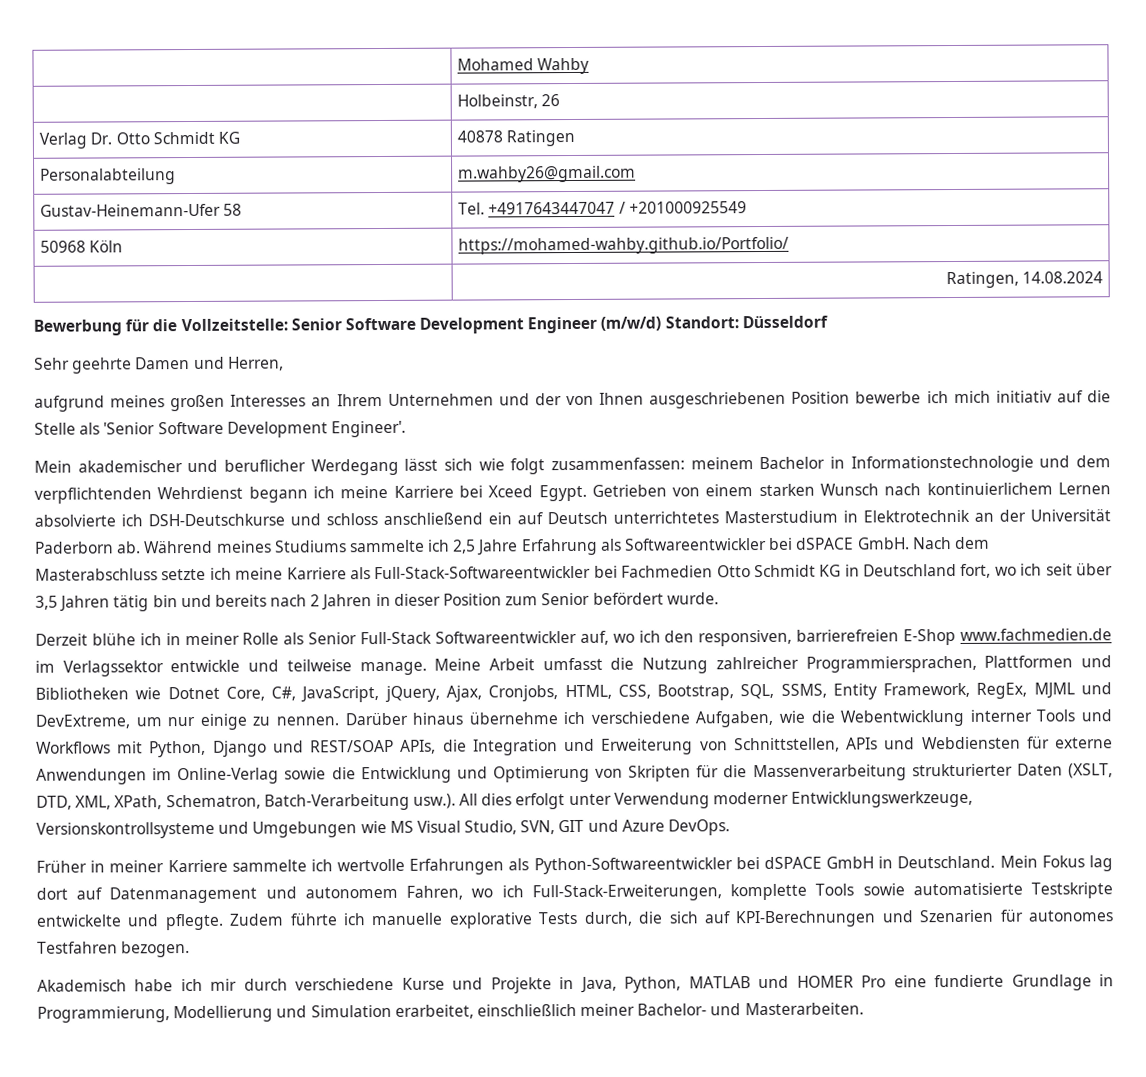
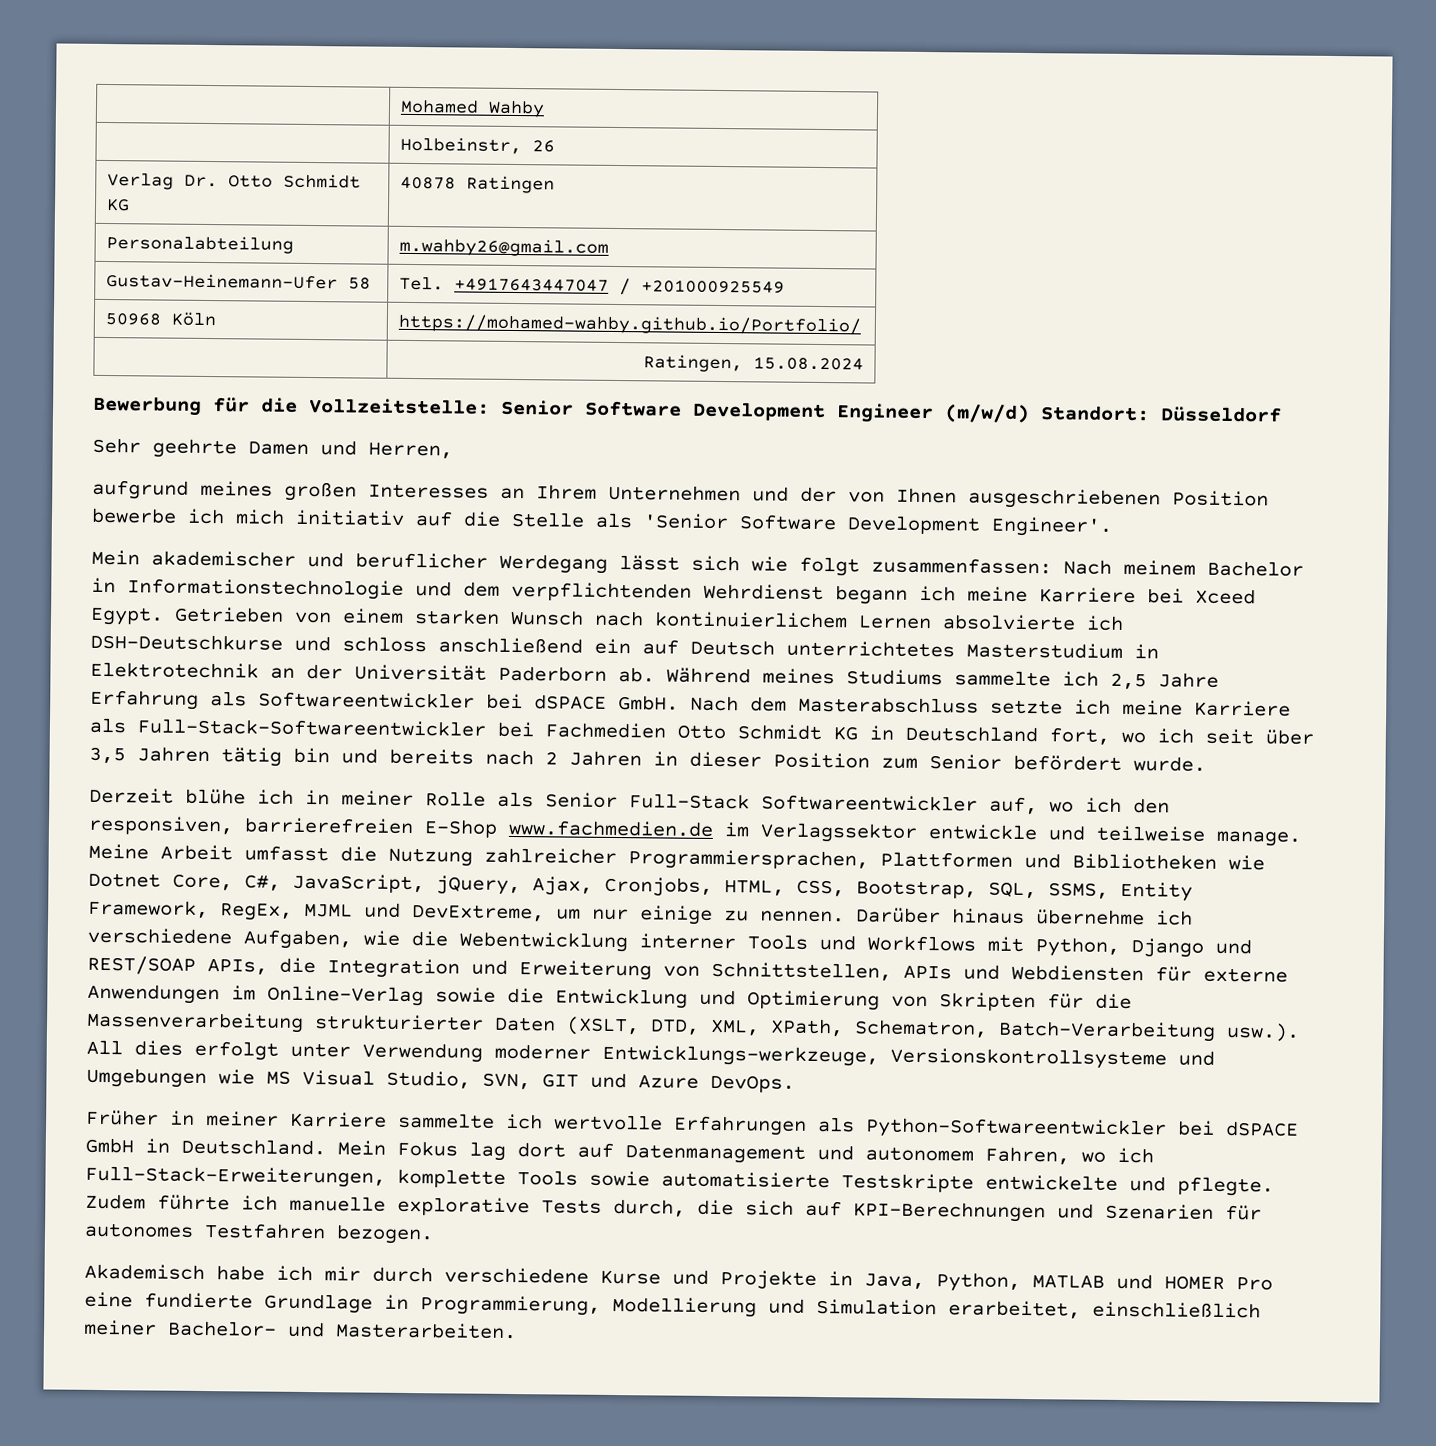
- | Ratingen, 14.08.2024
+ | Ratingen, 15.08.2024
- Mein akademischer und beruflicher Werdegang lässt sich wie folgt zusammenfassen: meinem Bachelor in Informationstechnologie und dem verpflichtenden Wehrdienst begann ich meine Karriere bei Xceed Egypt.
+ Mein akademischer und beruflicher Werdegang lässt sich wie folgt zusammenfassen: Nach meinem Bachelor in Informationstechnologie und dem verpflichtenden Wehrdienst begann ich meine Karriere bei Xceed Egypt.
- Darüber hinaus übernehme ich verschiedene Aufgaben, wie die Webentwicklung interner Tools und Workflows mit Python, Django und REST/SOAP APIs, die Integration und Erweiterung von Schnittstellen, APIs und Webdiensten für externe Anwendungen im Online-Verlag sowie die Entwicklung und Optimierung von Skripten für die Massenverarbeitung strukturierter Daten (XSLT, DTD, XML, XPath, Schematron, Batch-Verarbeitung usw.). All dies erfolgt unter Verwendung moderner Entwicklungswerkzeuge, Versionskontrollsysteme und Umgebungen wie MS Visual Studio, SVN, GIT und Azure DevOps.
+ Darüber hinaus übernehme ich verschiedene Aufgaben, wie die Webentwicklung interner Tools und Workflows mit Python, Django und REST/SOAP APIs, die Integration und Erweiterung von Schnittstellen, APIs und Webdiensten für externe Anwendungen im Online-Verlag sowie die Entwicklung und Optimierung von Skripten für die Massenverarbeitung strukturierter Daten (XSLT, DTD, XML, XPath, Schematron, Batch-Verarbeitung usw.). All dies erfolgt unter Verwendung moderner Entwicklungs-werkzeuge, Versionskontrollsysteme und Umgebungen wie MS Visual Studio, SVN, GIT und Azure DevOps.

